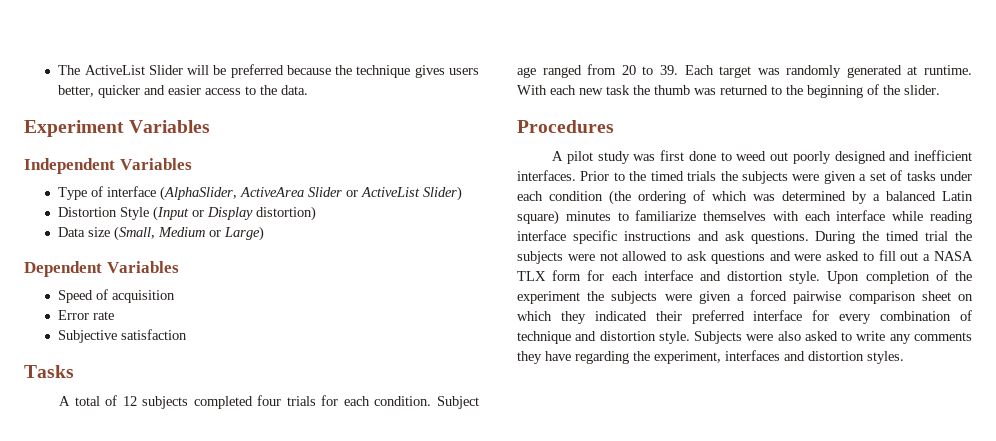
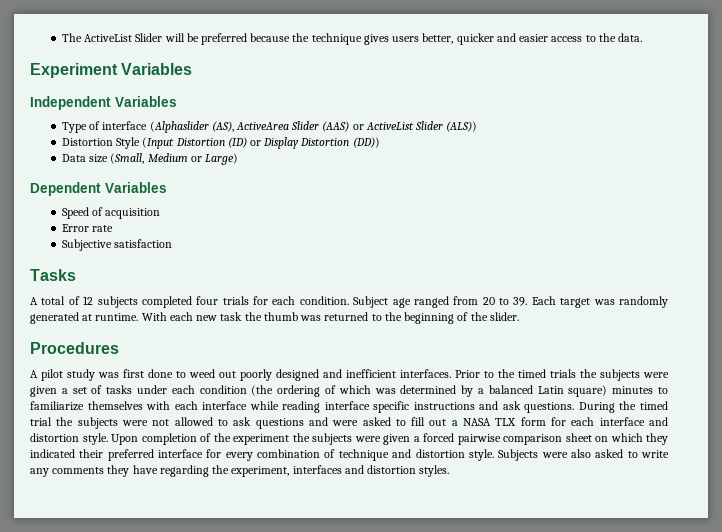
- Type of interface (AlphaSlider, ActiveArea Slider or ActiveList Slider)
+ Type of interface (Alphaslider (AS), ActiveArea Slider (AAS) or ActiveList Slider (ALS))
- Distortion Style (Input or Display distortion)
+ Distortion Style (Input Distortion (ID) or Display Distortion (DD))

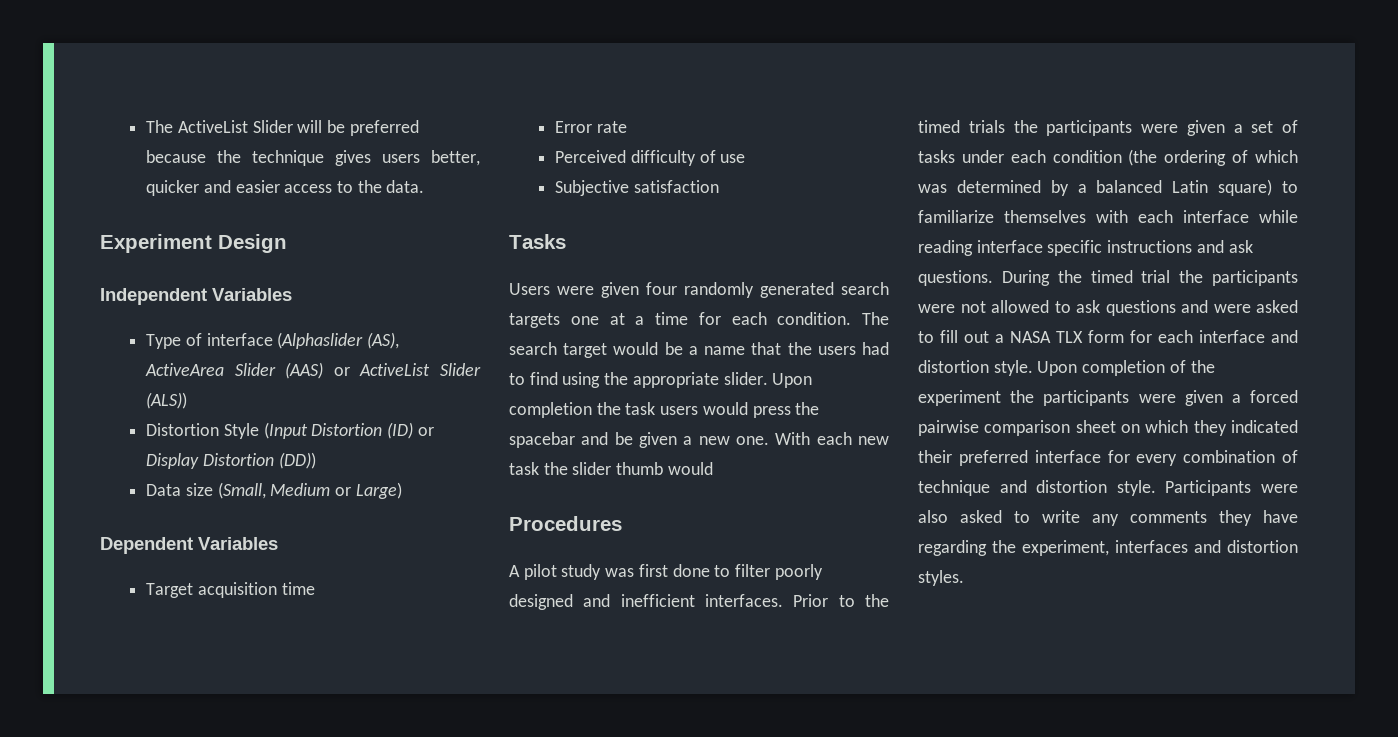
- Experiment Variables
+ Experiment Design
- Speed of acquisition
+ Target acquisition time
+ Perceived difficulty of use
- A total of 12 subjects completed four trials for each condition. Subject age ranged from 20 to 39. Each target was randomly generated at runtime.
+ Users were given four randomly generated search targets one at a time for each condition. The search target would be a name that the users had to find using the appropriate slider. Upon completion the task users would press the spacebar and be given a new one.
- With each new task the thumb was returned to the beginning of the slider.
+ With each new task the slider thumb would
- A pilot study was first done to weed out poorly designed and inefficient interfaces.
+ A pilot study was first done to filter poorly designed and inefficient interfaces.
- Prior to the timed trials the subjects were given a set of tasks under each condition (the ordering of which was determined by a balanced Latin square) minutes to familiarize themselves with each interface while reading interface specific instructions and ask questions.
+ Prior to the timed trials the participants were given a set of tasks under each condition (the ordering of which was determined by a balanced Latin square) to familiarize themselves with each interface while reading interface specific instructions and ask questions.
- During the timed trial the subjects were not allowed to ask questions and were asked to fill out a NASA TLX form for each interface and distortion style.
+ During the timed trial the participants were not allowed to ask questions and were asked to fill out a NASA TLX form for each interface and distortion style.
- Upon completion of the experiment the subjects were given a forced pairwise comparison sheet on which they indicated their preferred interface for every combination of technique and distortion style.
+ Upon completion of the experiment the participants were given a forced pairwise comparison sheet on which they indicated their preferred interface for every combination of technique and distortion style.
- Subjects were also asked to write any comments they have regarding the experiment, interfaces and distortion styles.
+ Participants were also asked to write any comments they have regarding the experiment, interfaces and distortion styles.

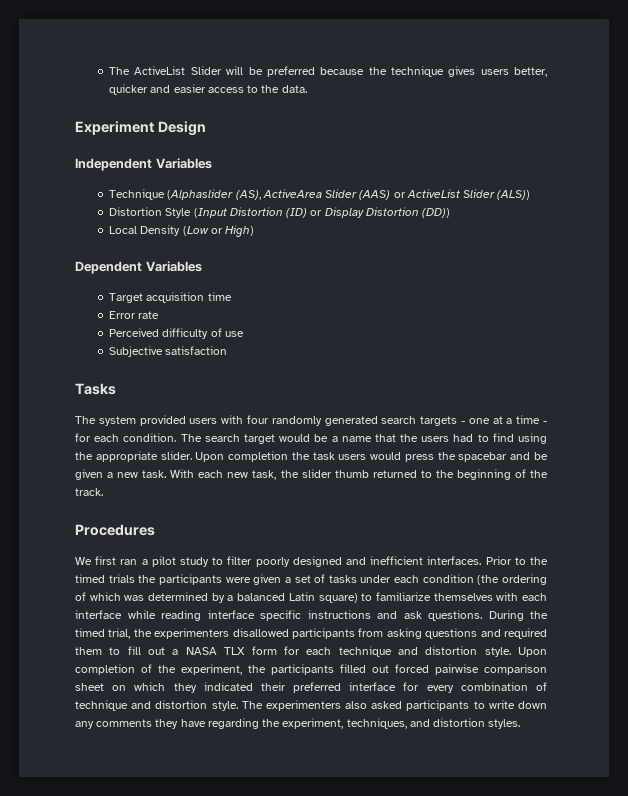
- Type of interface (Alphaslider (AS), ActiveArea Slider (AAS) or ActiveList Slider (ALS))
+ Technique (Alphaslider (AS), ActiveArea Slider (AAS) or ActiveList Slider (ALS))
- Data size (Small, Medium or Large)
+ Local Density (Low or High)
- Users were given four randomly generated search targets one at a time for each condition.
+ The system provided users with four randomly generated search targets - one at a time - for each condition.
- Upon completion the task users would press the spacebar and be given a new one.
+ Upon completion the task users would press the spacebar and be given a new task.
- With each new task the slider thumb would
+ With each new task, the slider thumb returned to the beginning of the track.
  Procedures
- A pilot study was first done to filter poorly designed and inefficient interfaces.
+ We first ran a pilot study to filter poorly designed and inefficient interfaces.
- During the timed trial the participants were not allowed to ask questions and were asked to fill out a NASA TLX form for each interface and distortion style.
+ During the timed trial, the experimenters disallowed participants from asking questions and required them to fill out a NASA TLX form for each technique and distortion style.
- Upon completion of the experiment the participants were given a forced pairwise comparison sheet on which they indicated their preferred interface for every combination of technique and distortion style.
+ Upon completion of the experiment, the participants filled out forced pairwise comparison sheet on which they indicated their preferred interface for every combination of technique and distortion style.
- Participants were also asked to write any comments they have regarding the experiment, interfaces and distortion styles.
+ The experimenters also asked participants to write down any comments they have regarding the experiment, techniques, and distortion styles.

